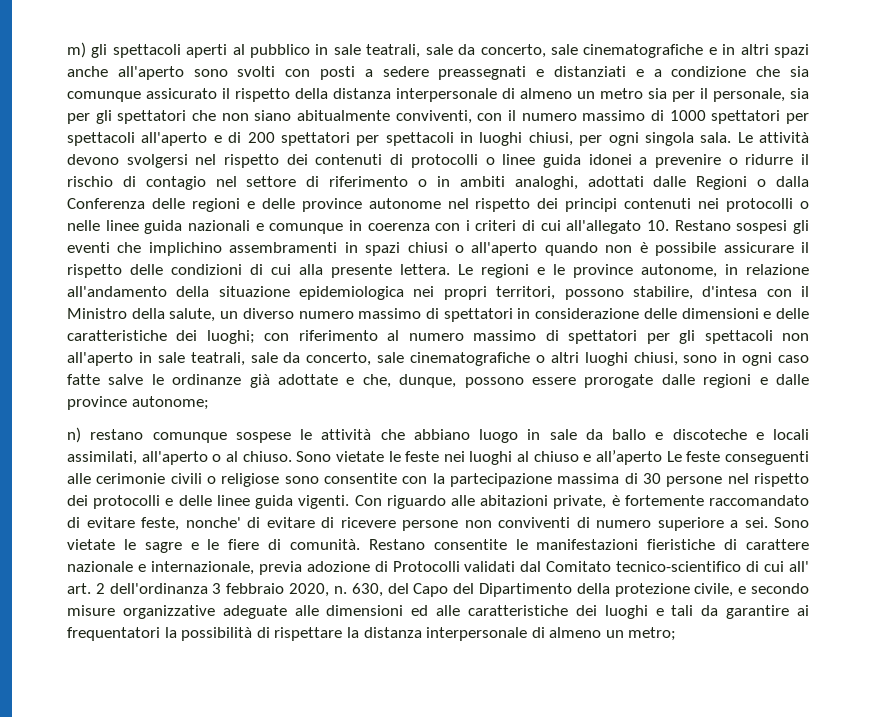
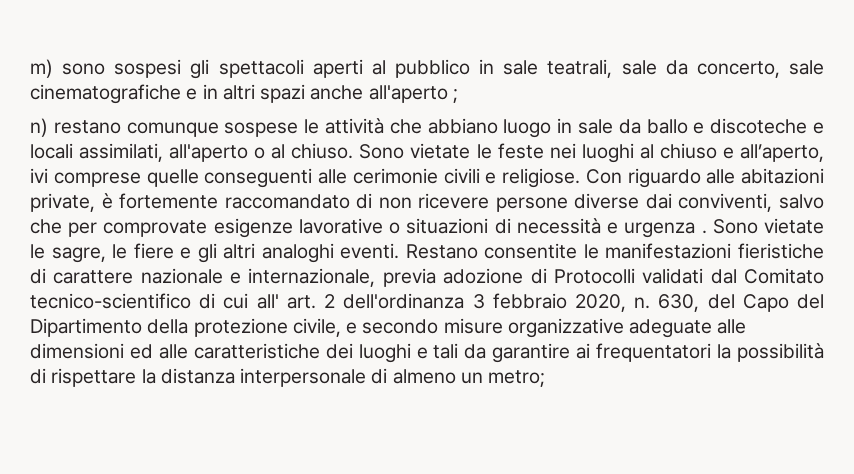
- m) gli spettacoli aperti al pubblico in sale teatrali, sale da concerto, sale cinematografiche e in altri spazi anche all'aperto sono svolti con posti a sedere preassegnati e distanziati e a condizione che sia comunque assicurato il rispetto della distanza interpersonale di almeno un metro sia per il personale, sia per gli spettatori che non siano abitualmente conviventi, con il numero massimo di 1000 spettatori per spettacoli all'aperto e di 200 spettatori per spettacoli in luoghi chiusi, per ogni singola sala. Le attività devono svolgersi nel rispetto dei contenuti di protocolli o linee guida idonei a prevenire o ridurre il rischio di contagio nel settore di riferimento o in ambiti analoghi, adottati dalle Regioni o dalla Conferenza delle regioni e delle province autonome nel rispetto dei principi contenuti nei protocolli o nelle linee guida nazionali e comunque in coerenza con i criteri di cui all'allegato 10. Restano sospesi gli eventi che implichino assembramenti in spazi chiusi o all'aperto quando non è possibile assicurare il rispetto delle condizioni di cui alla presente lettera. Le regioni e le province autonome, in relazione all'andamento della situazione epidemiologica nei propri territori, possono stabilire, d'intesa con il Ministro della salute, un diverso numero massimo di spettatori in considerazione delle dimensioni e delle caratteristiche dei luoghi; con riferimento al numero massimo di spettatori per gli spettacoli non all'aperto in sale teatrali, sale da concerto, sale cinematografiche o altri luoghi chiusi, sono in ogni caso fatte salve le ordinanze già adottate e che, dunque, possono essere prorogate dalle regioni e dalle province autonome;
+ m) sono sospesi gli spettacoli aperti al pubblico in sale teatrali, sale da concerto, sale cinematografiche e in altri spazi anche all'aperto ;
- Sono vietate le feste nei luoghi al chiuso e all’aperto Le feste conseguenti alle cerimonie civili o religiose sono consentite con la partecipazione massima di 30 persone nel rispetto dei protocolli e delle linee guida vigenti.
+ Sono vietate le feste nei luoghi al chiuso e all’aperto, ivi comprese quelle conseguenti alle cerimonie civili e religiose.
- Con riguardo alle abitazioni private, è fortemente raccomandato di evitare feste, nonche' di evitare di ricevere persone non conviventi di numero superiore a sei. Sono vietate le sagre e le fiere di comunità.
+ Con riguardo alle abitazioni private, è fortemente raccomandato di non ricevere persone diverse dai conviventi, salvo che per comprovate esigenze lavorative o situazioni di necessità e urgenza . Sono vietate le sagre, le fiere e gli altri analoghi eventi.

